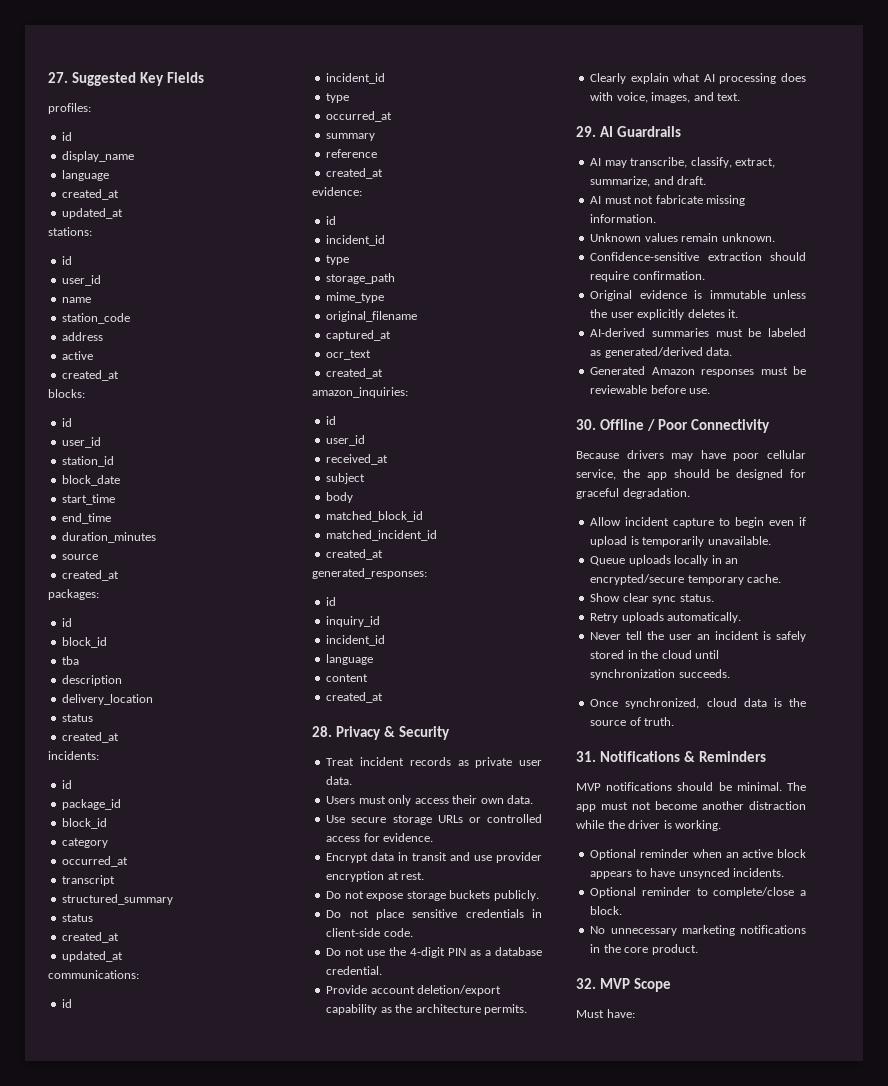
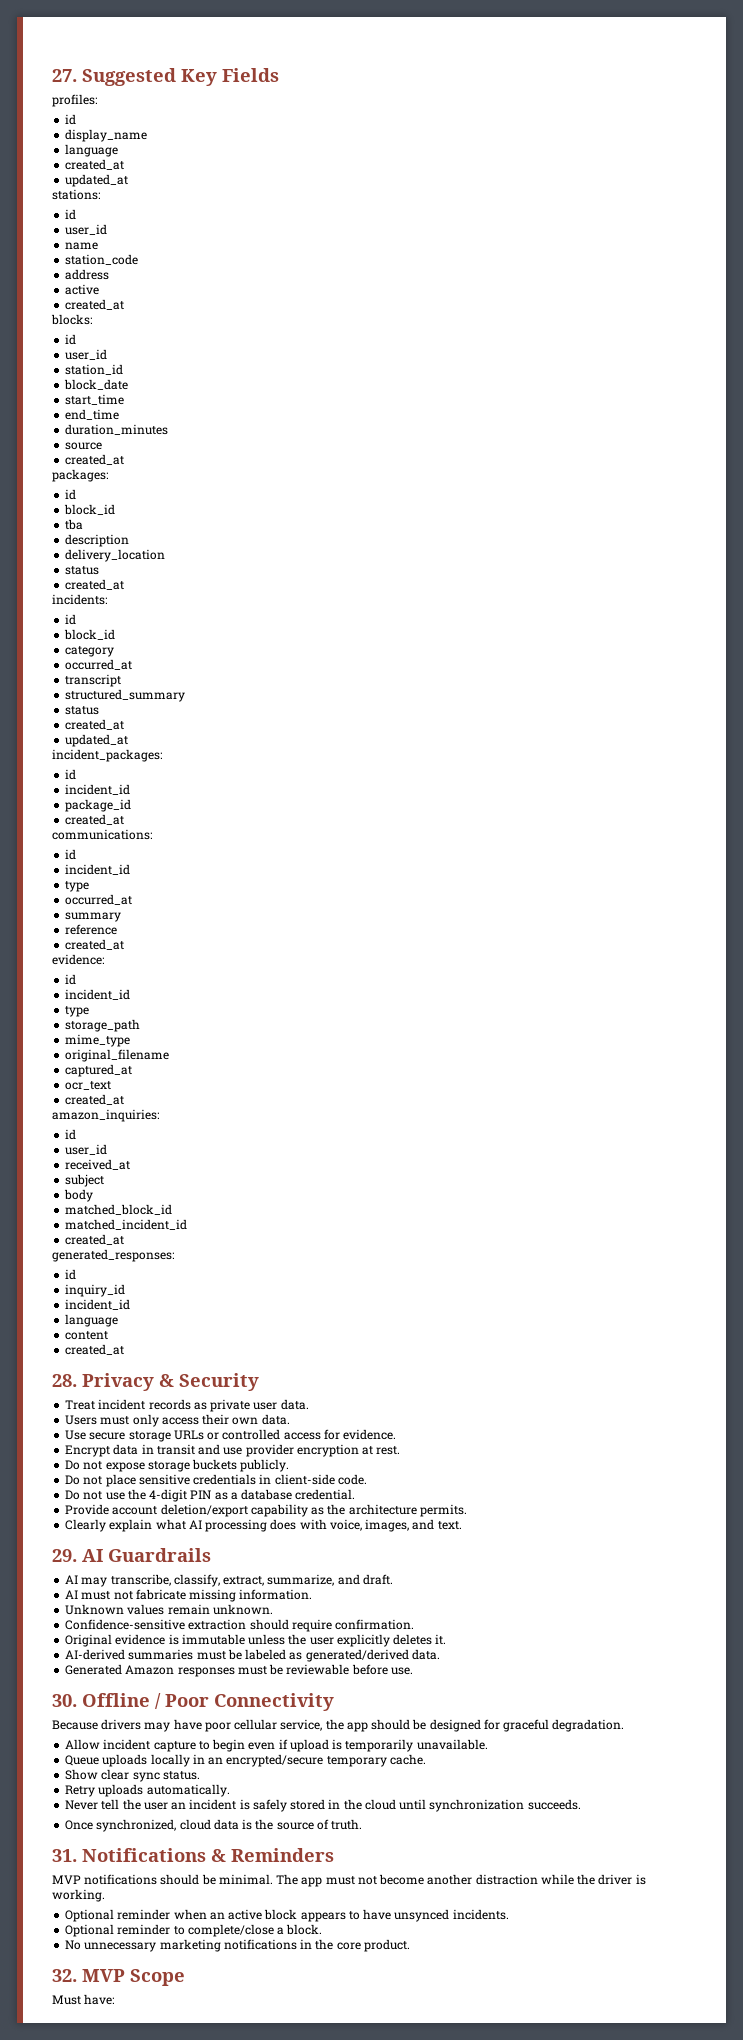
- package_id
+ incident_packages:
+ id
+ incident_id
+ package_id
+ created_at

